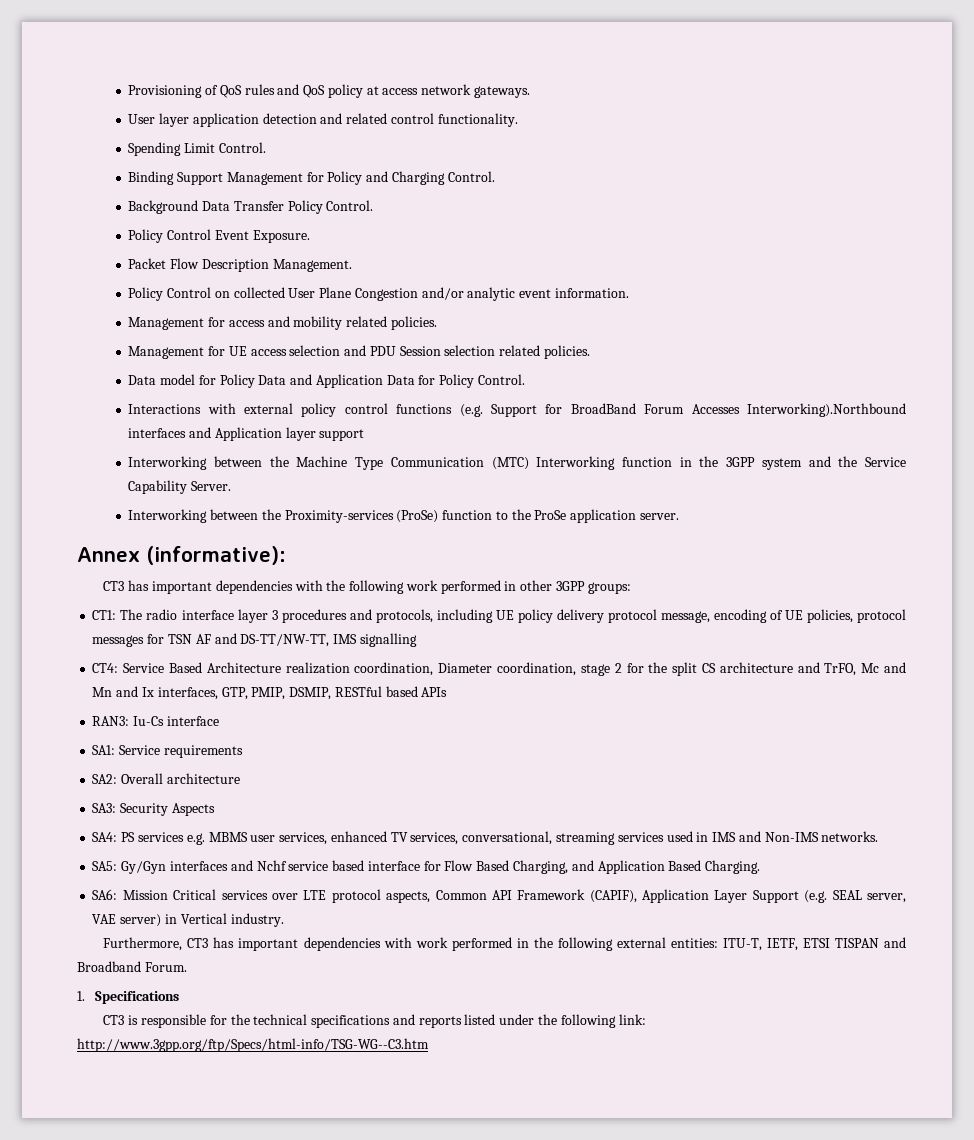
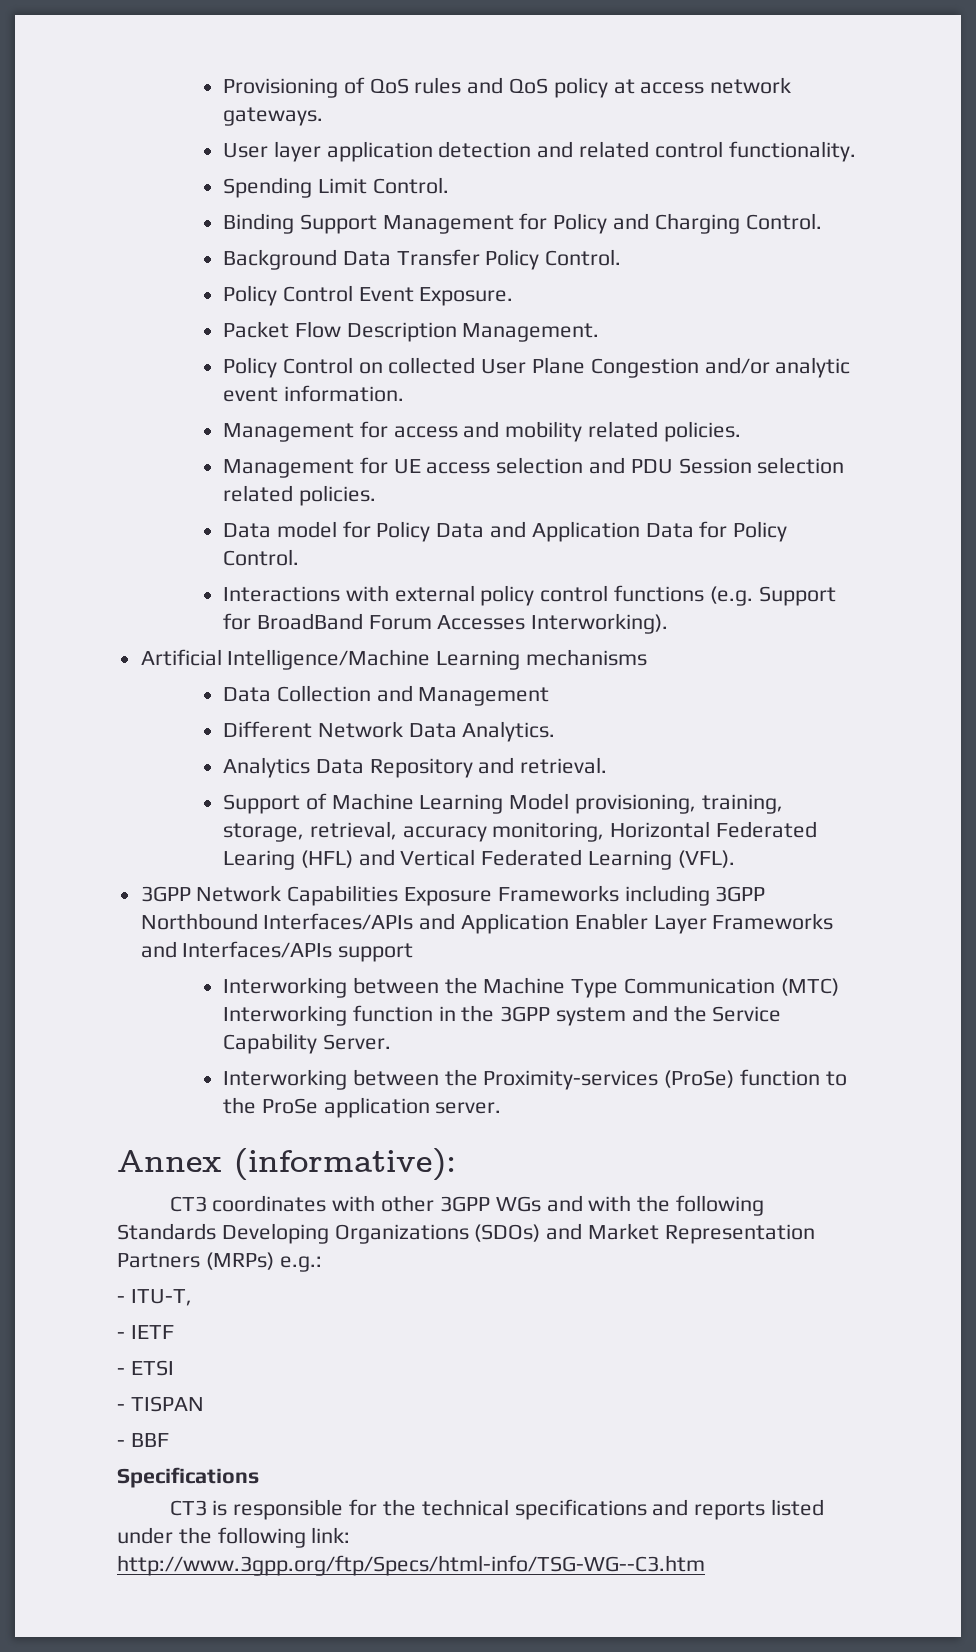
- Interactions with external policy control functions (e.g. Support for BroadBand Forum Accesses Interworking).Northbound interfaces and Application layer support
+ Interactions with external policy control functions (e.g. Support for BroadBand Forum Accesses Interworking).
+ Artificial Intelligence/Machine Learning mechanisms
+ Data Collection and Management
+ Different Network Data Analytics.
+ Analytics Data Repository and retrieval.
+ Support of Machine Learning Model provisioning, training, storage, retrieval, accuracy monitoring, Horizontal Federated Learing (HFL) and Vertical Federated Learning (VFL).
+ 3GPP Network Capabilities Exposure Frameworks including 3GPP Northbound Interfaces/APIs and Application Enabler Layer Frameworks and Interfaces/APIs support
- CT3 has important dependencies with the following work performed in other 3GPP groups:
- CT1: The radio interface layer 3 procedures and protocols, including UE policy delivery protocol message, encoding of UE policies, protocol messages for TSN AF and DS-TT/NW-TT, IMS signalling
- CT4: Service Based Architecture realization coordination, Diameter coordination, stage 2 for the split CS architecture and TrFO, Mc and Mn and Ix interfaces, GTP, PMIP, DSMIP, RESTful based APIs
- RAN3: Iu-Cs interface
- SA1: Service requirements
- SA2: Overall architecture
- SA3: Security Aspects
- SA4: PS services e.g. MBMS user services, enhanced TV services, conversational, streaming services used in IMS and Non-IMS networks.
- SA5: Gy/Gyn interfaces and Nchf service based interface for Flow Based Charging, and Application Based Charging.
- SA6: Mission Critical services over LTE protocol aspects, Common API Framework (CAPIF), Application Layer Support (e.g. SEAL server, VAE server) in Vertical industry.
- Furthermore, CT3 has important dependencies with work performed in the following external entities: ITU-T, IETF, ETSI TISPAN and Broadband Forum.
- 1. Specifications
+ CT3 coordinates with other 3GPP WGs and with the following Standards Developing Organizations (SDOs) and Market Representation Partners (MRPs) e.g.:
+ - ITU-T,
+ - IETF
+ - ETSI
+ - TISPAN
+ - BBF
+ Specifications

